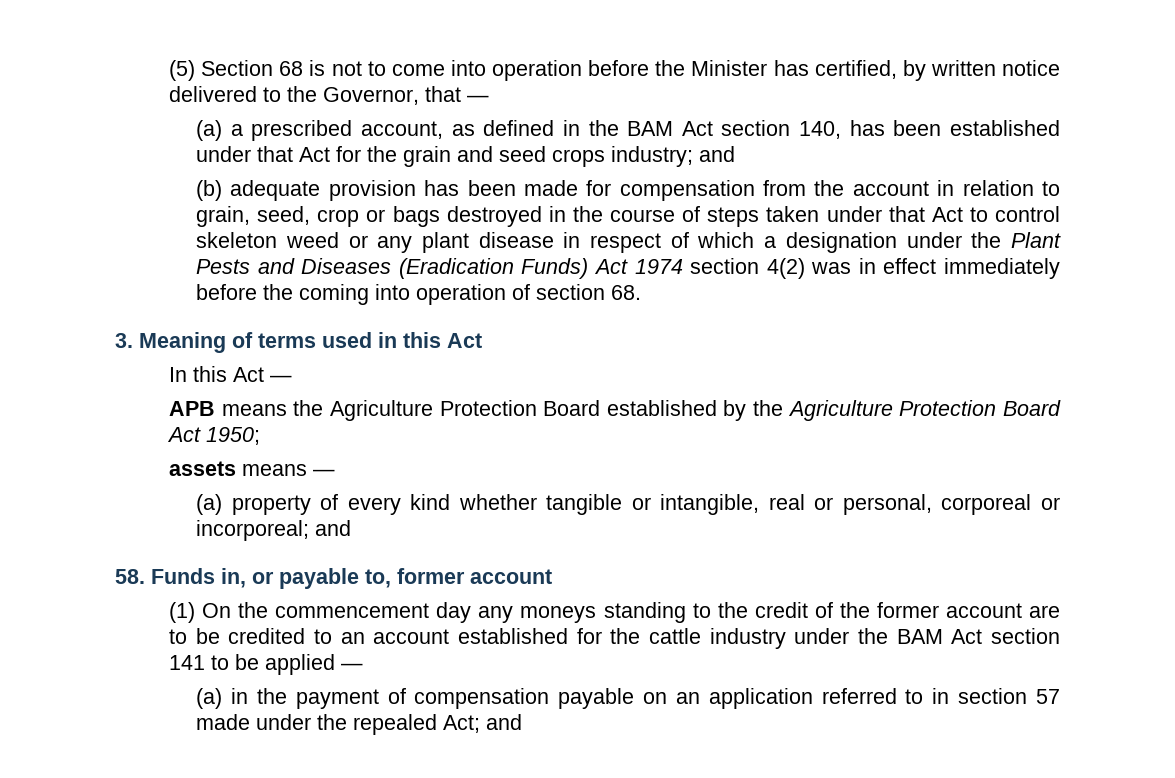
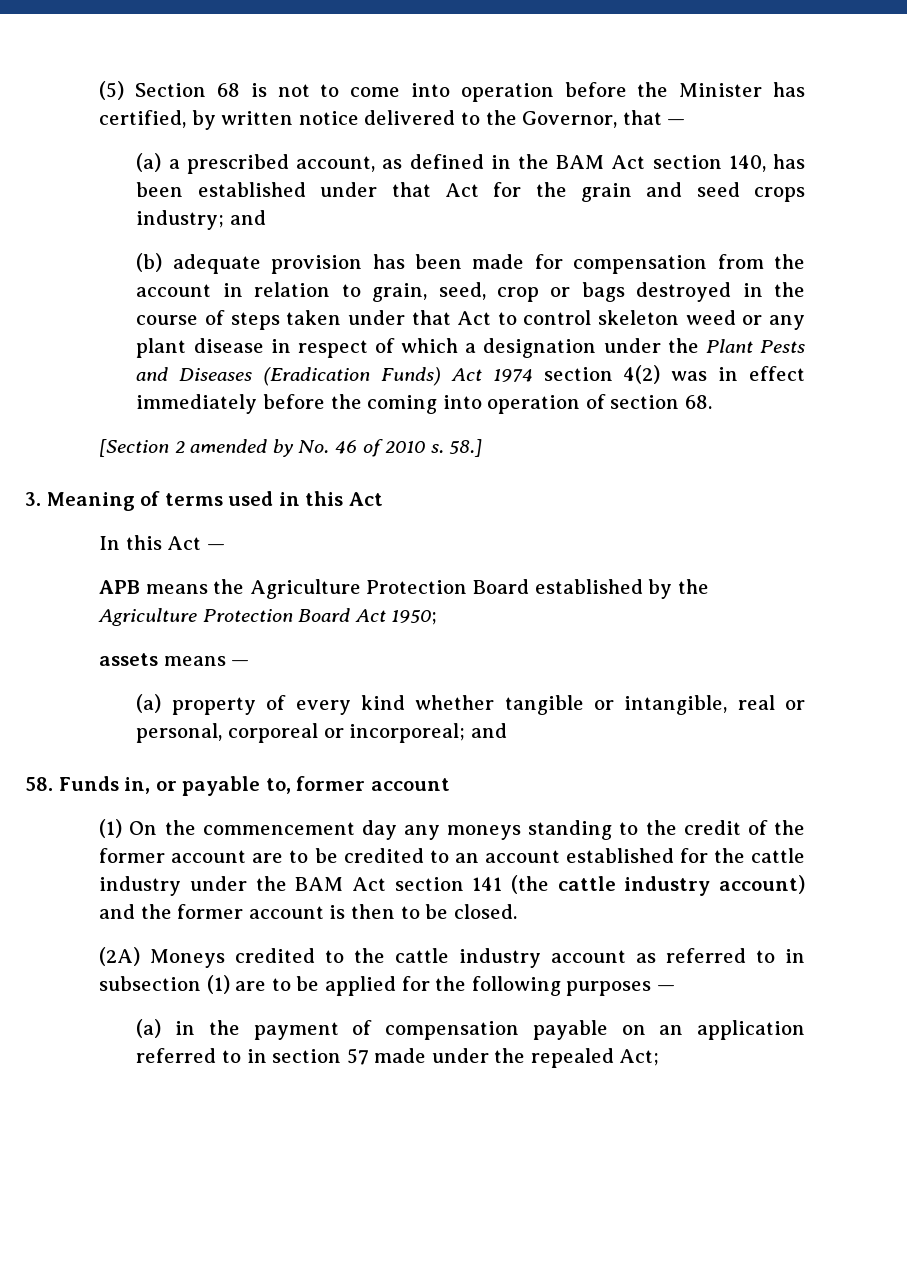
+ [Section 2 amended by No. 46 of 2010 s. 58.]
- (1) On the commencement day any moneys standing to the credit of the former account are to be credited to an account established for the cattle industry under the BAM Act section 141 to be applied —
+ (1) On the commencement day any moneys standing to the credit of the former account are to be credited to an account established for the cattle industry under the BAM Act section 141 (the cattle industry account) and the former account is then to be closed.
+ (2A) Moneys credited to the cattle industry account as referred to in subsection (1) are to be applied for the following purposes —
- (a) in the payment of compensation payable on an application referred to in section 57 made under the repealed Act; and
+ (a) in the payment of compensation payable on an application referred to in section 57 made under the repealed Act;

